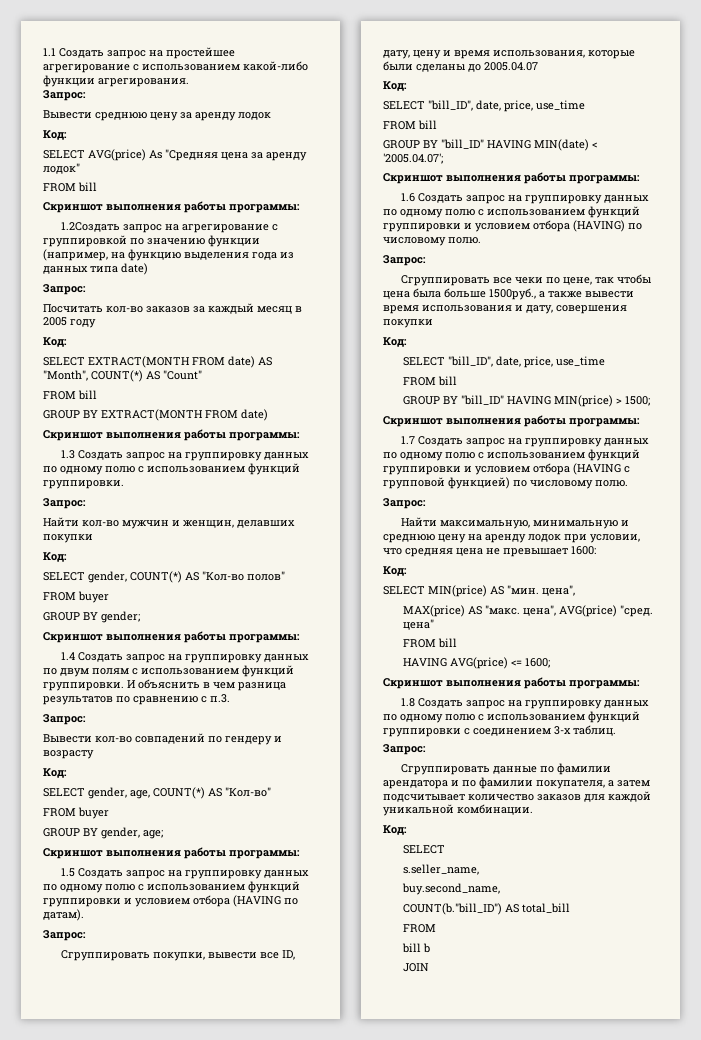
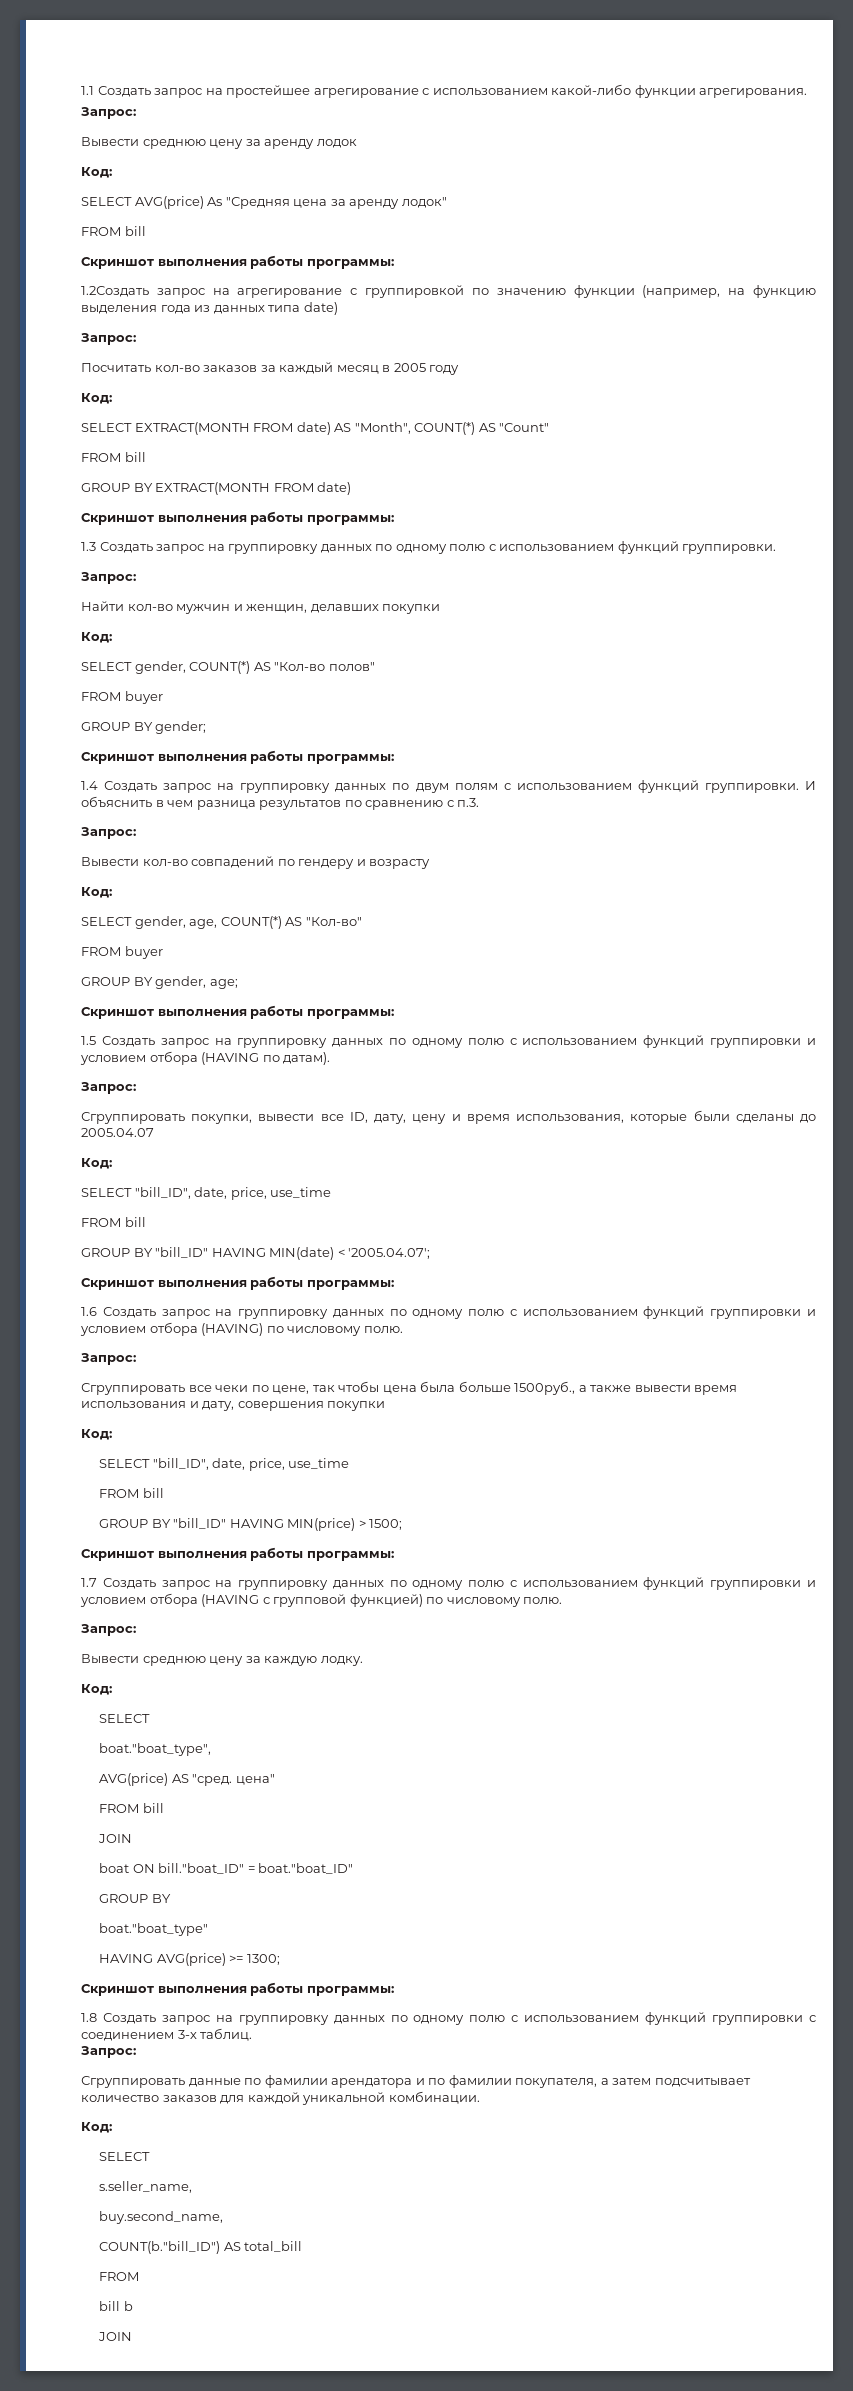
- Найти максимальную, минимальную и среднюю цену на аренду лодок при условии, что средняя цена не превышает 1600:
+ Вывести среднюю цену за каждую лодку.
  Код:
- SELECT MIN(price) AS "мин. цена",
- MAX(price) AS "макс. цена", AVG(price) "сред. цена"
+ SELECT
+ boat."boat_type",
+ AVG(price) AS "сред. цена"
  FROM bill
+ JOIN
+ boat ON bill."boat_ID" = boat."boat_ID"
+ GROUP BY
+ boat."boat_type"
- HAVING AVG(price) <= 1600;
+ HAVING AVG(price) >= 1300;

